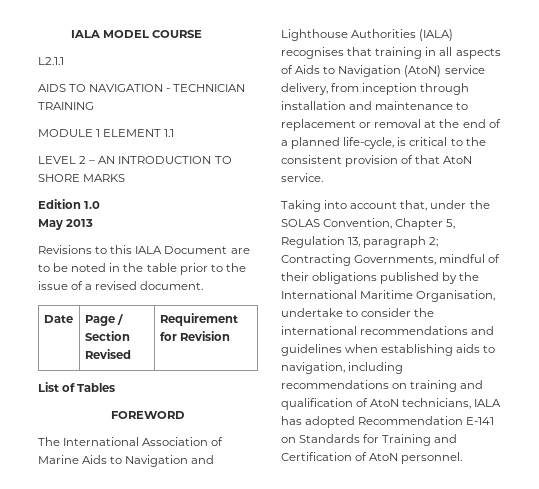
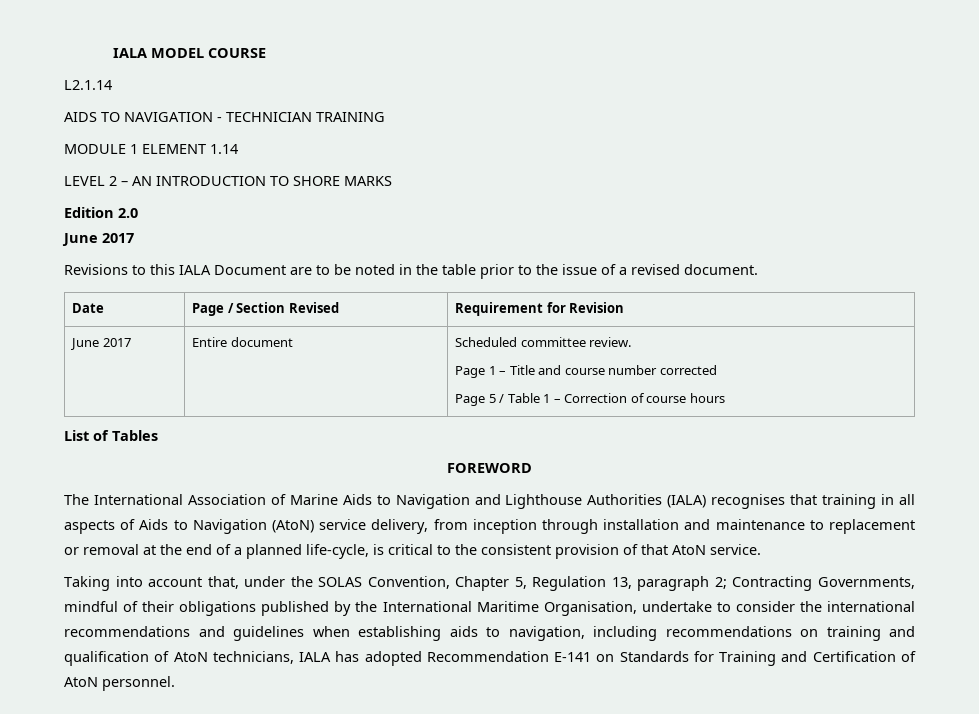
- L2.1.1
+ L2.1.14
- MODULE 1 ELEMENT 1.1
+ MODULE 1 ELEMENT 1.14
- Edition 1.0
- May 2013
+ Edition 2.0
+ June 2017
+ June 2017 | Entire document | Scheduled committee review.
+ Page 1 – Title and course number corrected
+ Page 5 / Table 1 – Correction of course hours

